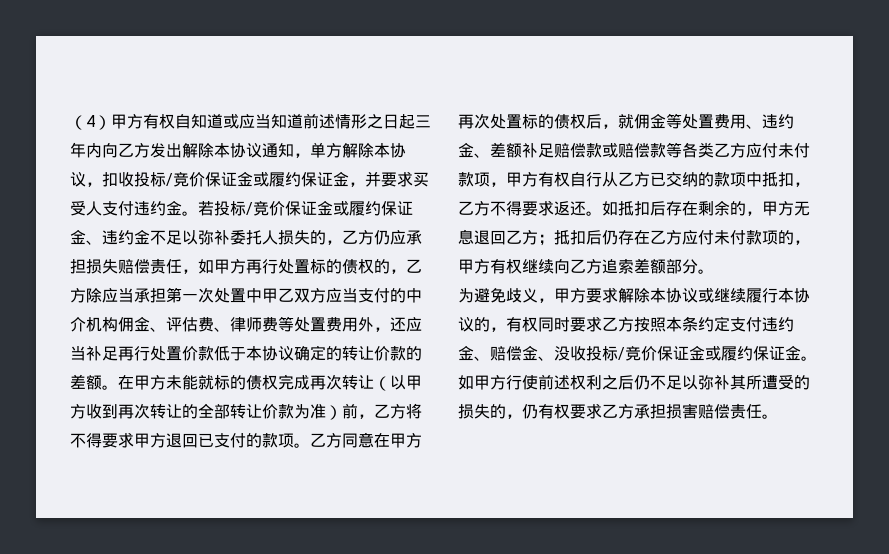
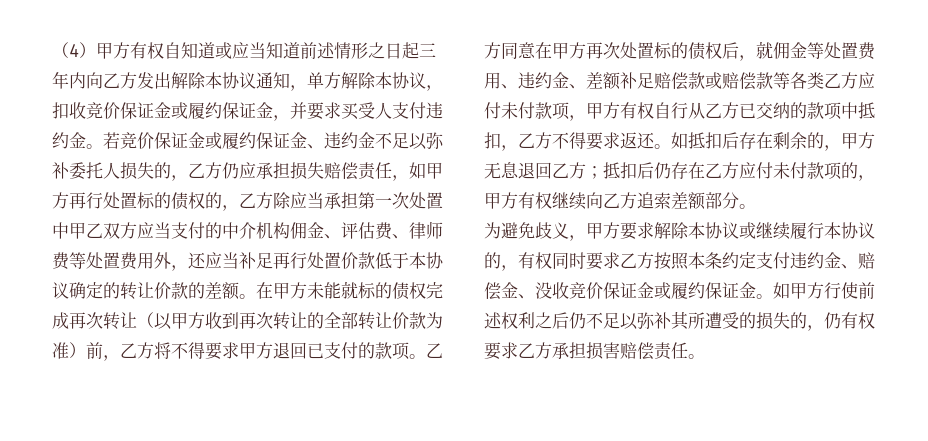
- （4）甲方有权自知道或应当知道前述情形之日起三年内向乙方发出解除本协议通知，单方解除本协议，扣收投标/竞价保证金或履约保证金，并要求买受人支付违约金。
+ （4）甲方有权自知道或应当知道前述情形之日起三年内向乙方发出解除本协议通知，单方解除本协议，扣收竞价保证金或履约保证金，并要求买受人支付违约金。
- 若投标/竞价保证金或履约保证金、违约金不足以弥补委托人损失的，乙方仍应承担损失赔偿责任，如甲方再行处置标的债权的，乙方除应当承担第一次处置中甲乙双方应当支付的中介机构佣金、评估费、律师费等处置费用外，还应当补足再行处置价款低于本协议确定的转让价款的差额。
+ 若竞价保证金或履约保证金、违约金不足以弥补委托人损失的，乙方仍应承担损失赔偿责任，如甲方再行处置标的债权的，乙方除应当承担第一次处置中甲乙双方应当支付的中介机构佣金、评估费、律师费等处置费用外，还应当补足再行处置价款低于本协议确定的转让价款的差额。
- 为避免歧义，甲方要求解除本协议或继续履行本协议的，有权同时要求乙方按照本条约定支付违约金、赔偿金、没收投标/竞价保证金或履约保证金。
+ 为避免歧义，甲方要求解除本协议或继续履行本协议的，有权同时要求乙方按照本条约定支付违约金、赔偿金、没收竞价保证金或履约保证金。

